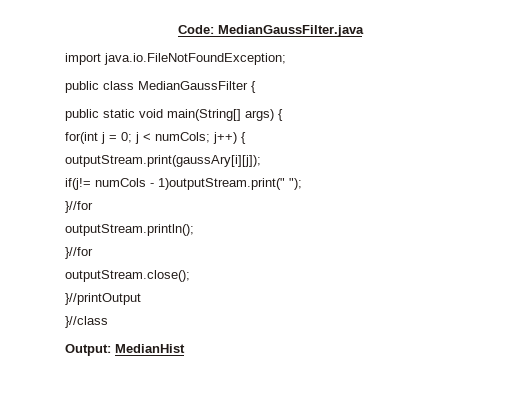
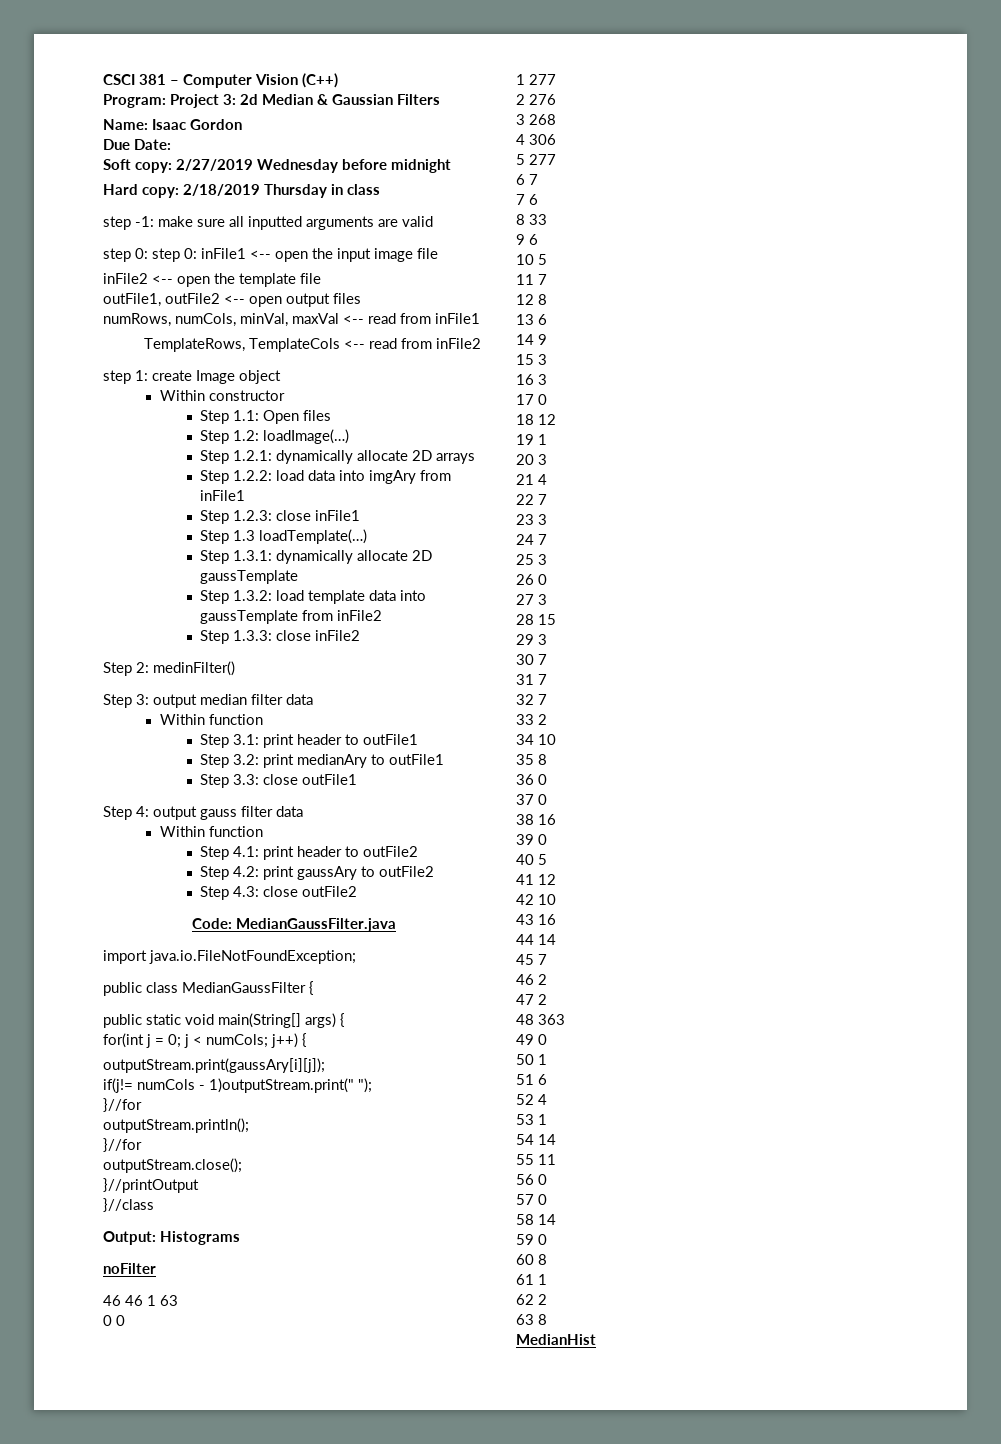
+ CSCI 381 – Computer Vision (C++)
+ Program: Project 3: 2d Median & Gaussian Filters
+ Name: Isaac Gordon
+ Due Date:
+ Soft copy: 2/27/2019 Wednesday before midnight
+ Hard copy: 2/18/2019 Thursday in class
+ step -1: make sure all inputted arguments are valid
+ step 0: step 0: inFile1 <-- open the input image file
+ inFile2 <-- open the template file
+ outFile1, outFile2 <-- open output files
+ numRows, numCols, minVal, maxVal <-- read from inFile1
+ TemplateRows, TemplateCols <-- read from inFile2
+ step 1: create Image object
+ Within constructor
+ Step 1.1: Open files
+ Step 1.2: loadImage(…)
+ Step 1.2.1: dynamically allocate 2D arrays
+ Step 1.2.2: load data into imgAry from inFile1
+ Step 1.2.3: close inFile1
+ Step 1.3 loadTemplate(…)
+ Step 1.3.1: dynamically allocate 2D gaussTemplate
+ Step 1.3.2: load template data into gaussTemplate from inFile2
+ Step 1.3.3: close inFile2
+ Step 2: medinFilter()
+ Step 3: output median filter data
+ Within function
+ Step 3.1: print header to outFile1
+ Step 3.2: print medianAry to outFile1
+ Step 3.3: close outFile1
+ Step 4: output gauss filter data
+ Within function
+ Step 4.1: print header to outFile2
+ Step 4.2: print gaussAry to outFile2
+ Step 4.3: close outFile2
- Output: MedianHist
+ Output: Histograms
+ noFilter
+ 46 46 1 63
+ 0 0
+ 1 277
+ 2 276
+ 3 268
+ 4 306
+ 5 277
+ 6 7
+ 7 6
+ 8 33
+ 9 6
+ 10 5
+ 11 7
+ 12 8
+ 13 6
+ 14 9
+ 15 3
+ 16 3
+ 17 0
+ 18 12
+ 19 1
+ 20 3
+ 21 4
+ 22 7
+ 23 3
+ 24 7
+ 25 3
+ 26 0
+ 27 3
+ 28 15
+ 29 3
+ 30 7
+ 31 7
+ 32 7
+ 33 2
+ 34 10
+ 35 8
+ 36 0
+ 37 0
+ 38 16
+ 39 0
+ 40 5
+ 41 12
+ 42 10
+ 43 16
+ 44 14
+ 45 7
+ 46 2
+ 47 2
+ 48 363
+ 49 0
+ 50 1
+ 51 6
+ 52 4
+ 53 1
+ 54 14
+ 55 11
+ 56 0
+ 57 0
+ 58 14
+ 59 0
+ 60 8
+ 61 1
+ 62 2
+ 63 8
+ MedianHist

